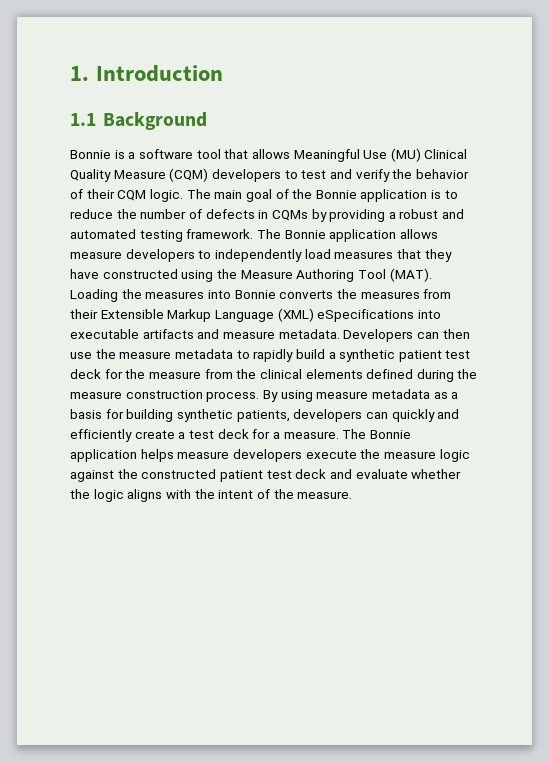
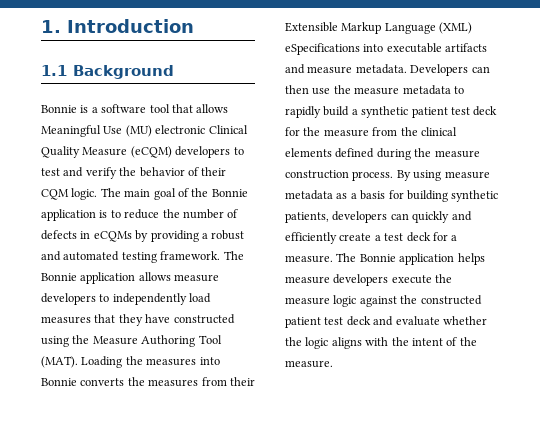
- Bonnie is a software tool that allows Meaningful Use (MU) Clinical Quality Measure (CQM) developers to test and verify the behavior of their CQM logic.
+ Bonnie is a software tool that allows Meaningful Use (MU) electronic Clinical Quality Measure (eCQM) developers to test and verify the behavior of their CQM logic.
- The main goal of the Bonnie application is to reduce the number of defects in CQMs by providing a robust and automated testing framework.
+ The main goal of the Bonnie application is to reduce the number of defects in eCQMs by providing a robust and automated testing framework.

